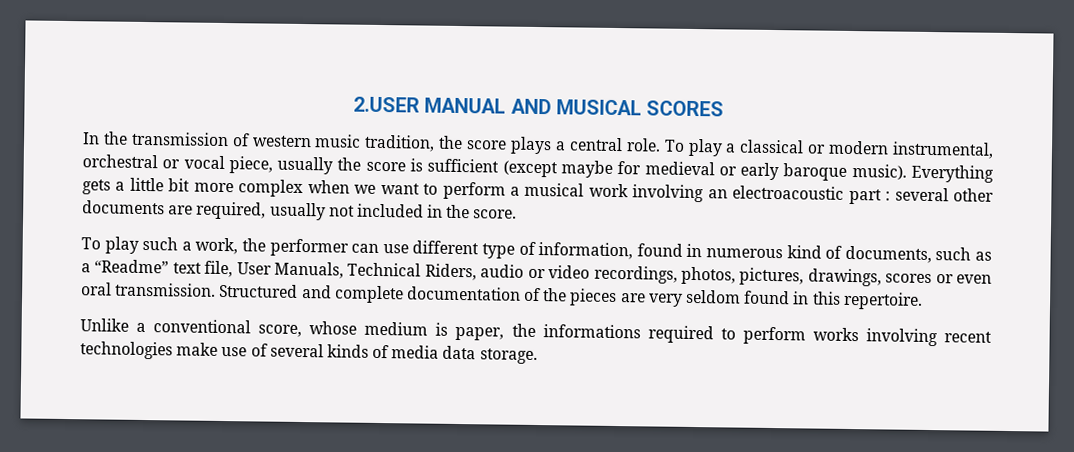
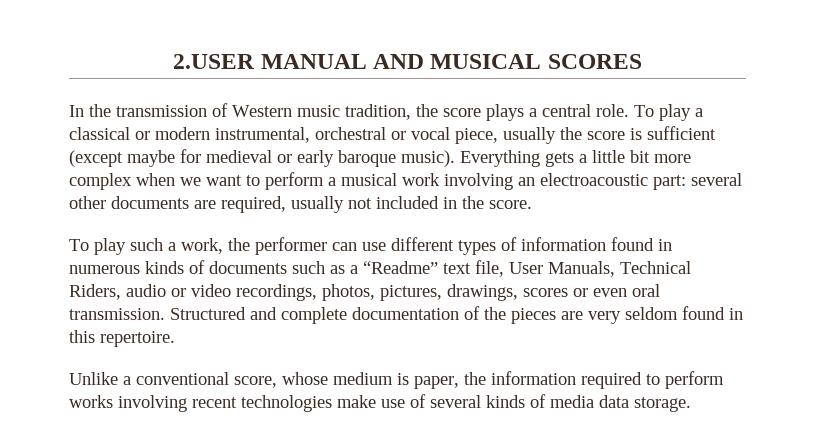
- In the transmission of western music tradition, the score plays a central role.
+ In the transmission of Western music tradition, the score plays a central role.
- Everything gets a little bit more complex when we want to perform a musical work involving an electroacoustic part : several other documents are required, usually not included in the score.
+ Everything gets a little bit more complex when we want to perform a musical work involving an electroacoustic part: several other documents are required, usually not included in the score.
- To play such a work, the performer can use different type of information, found in numerous kind of documents, such as a “Readme” text file, User Manuals, Technical Riders, audio or video recordings, photos, pictures, drawings, scores or even oral transmission.
+ To play such a work, the performer can use different types of information found in numerous kinds of documents such as a “Readme” text file, User Manuals, Technical Riders, audio or video recordings, photos, pictures, drawings, scores or even oral transmission.
- Unlike a conventional score, whose medium is paper, the informations required to perform works involving recent technologies make use of several kinds of media data storage.
+ Unlike a conventional score, whose medium is paper, the information required to perform works involving recent technologies make use of several kinds of media data storage.

